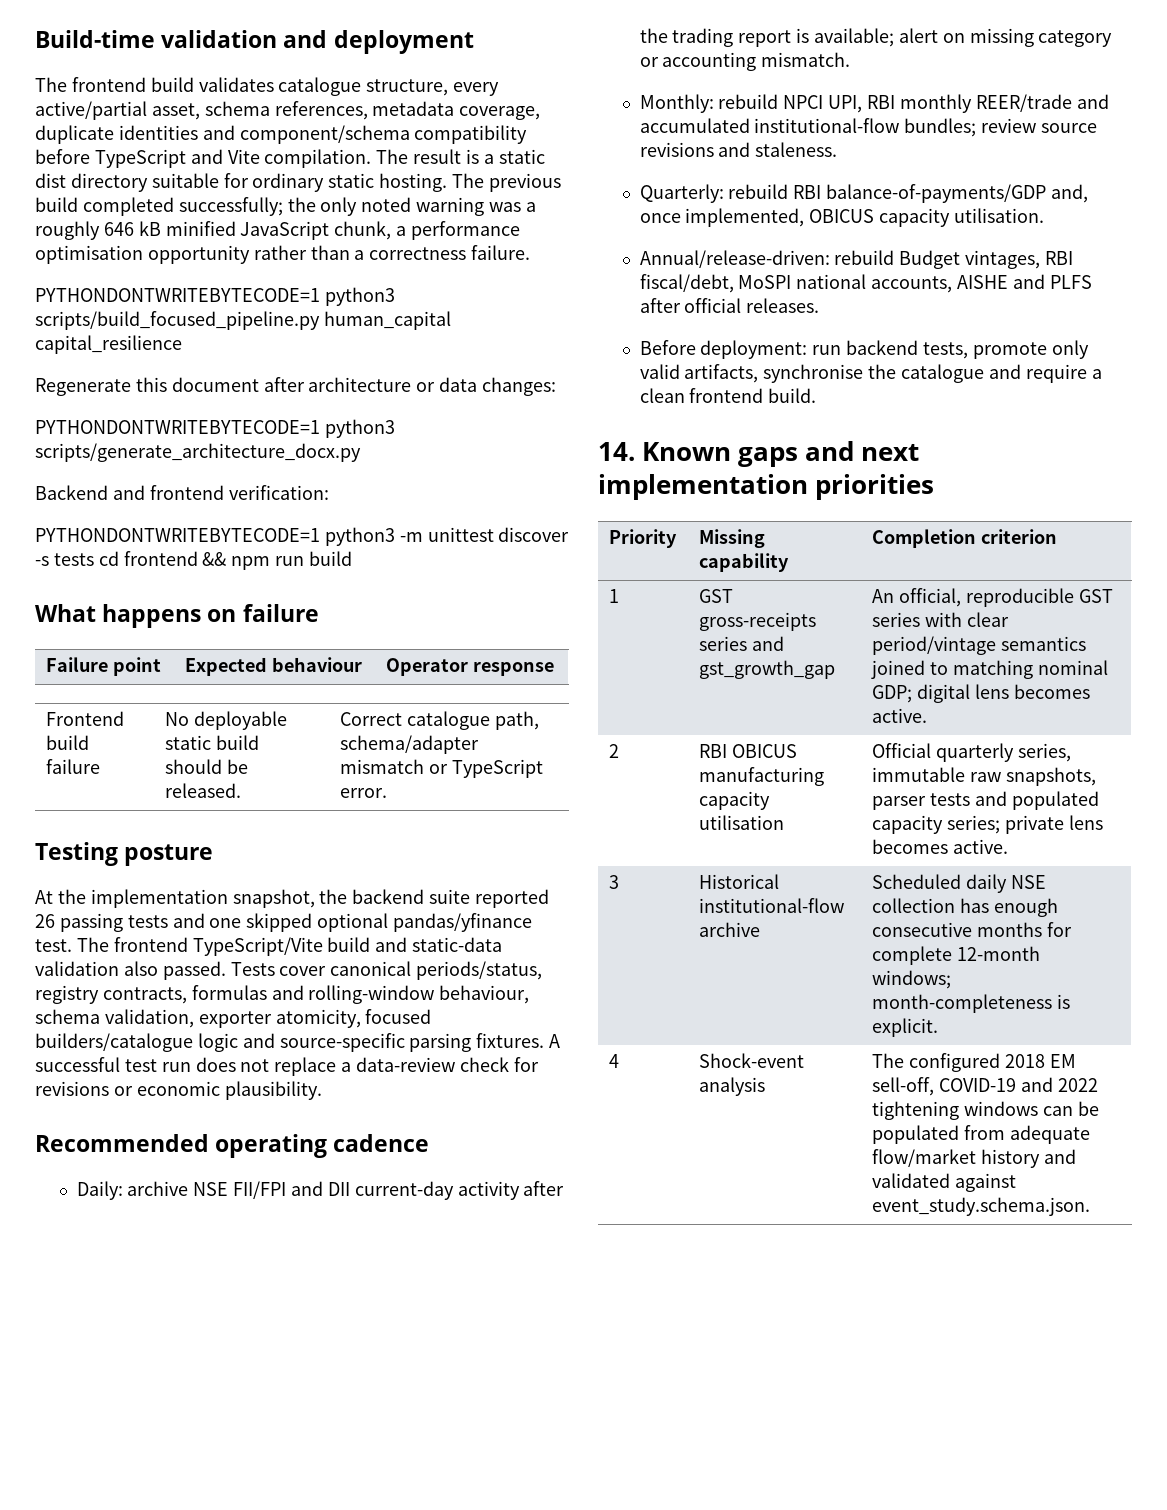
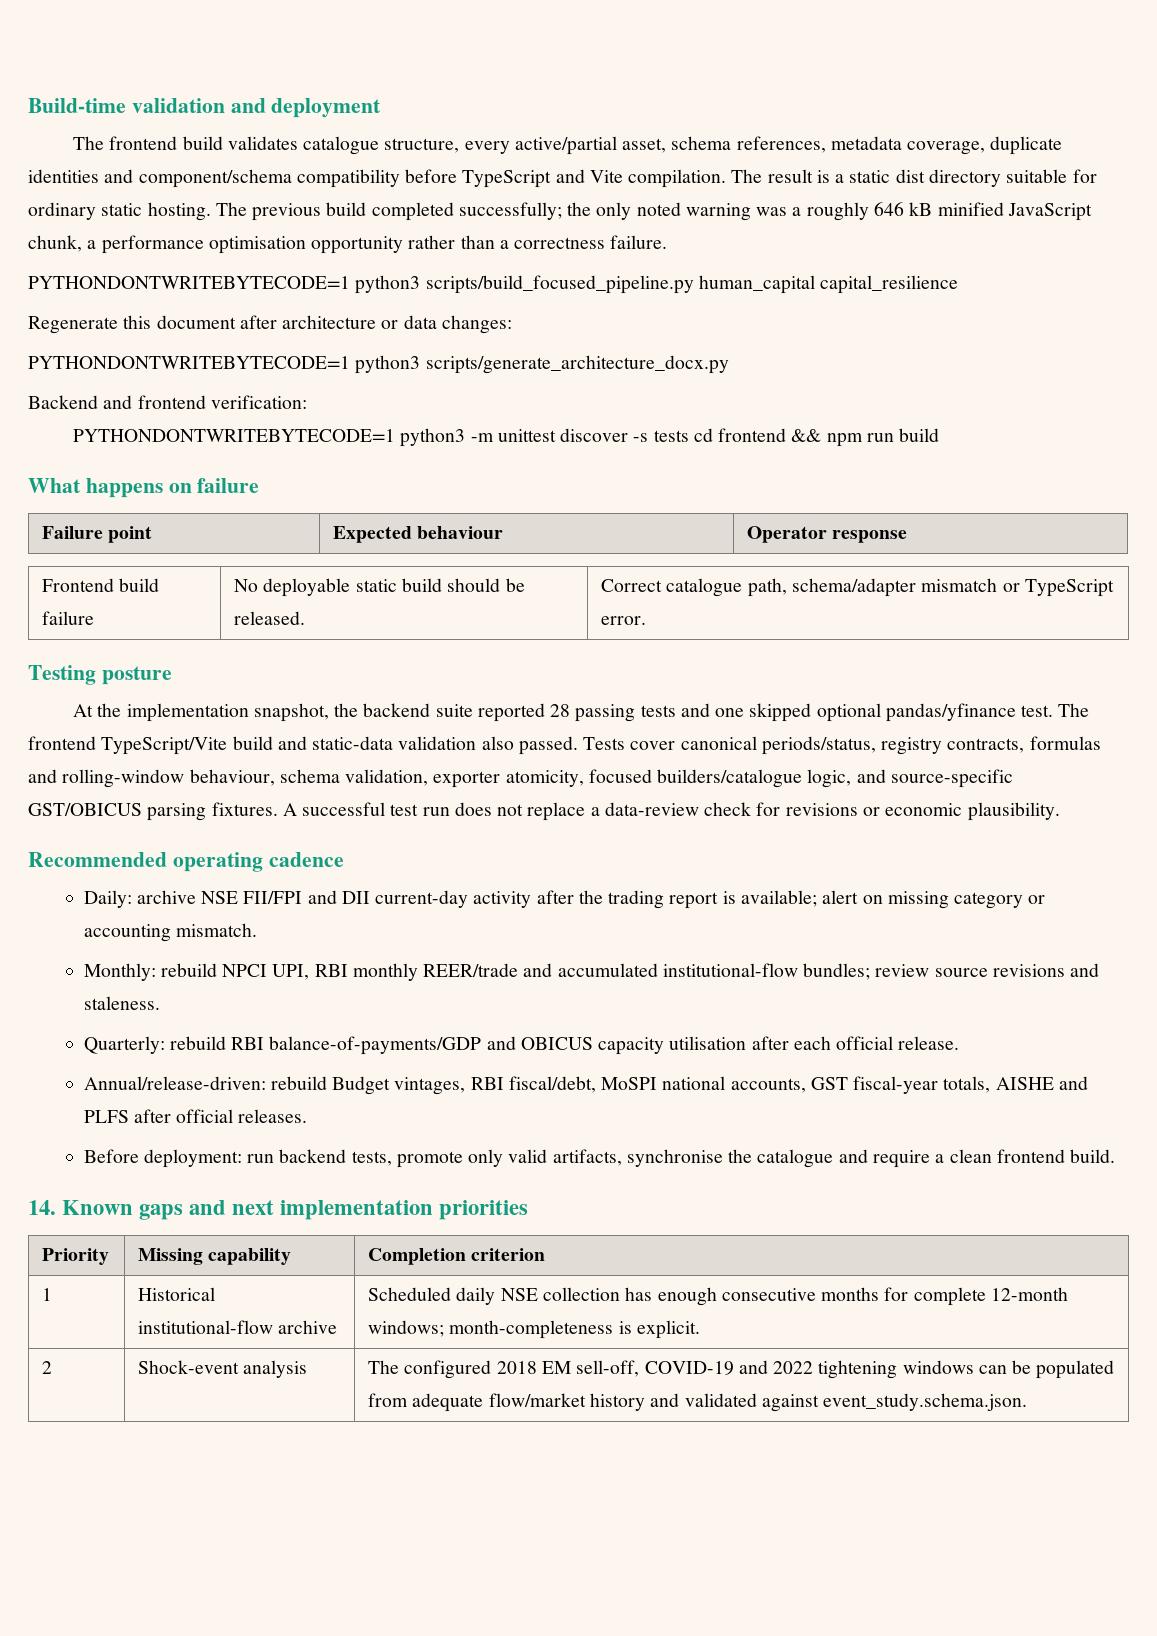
- At the implementation snapshot, the backend suite reported 26 passing tests and one skipped optional pandas/yfinance test.
+ At the implementation snapshot, the backend suite reported 28 passing tests and one skipped optional pandas/yfinance test.
- Tests cover canonical periods/status, registry contracts, formulas and rolling-window behaviour, schema validation, exporter atomicity, focused builders/catalogue logic and source-specific parsing fixtures.
+ Tests cover canonical periods/status, registry contracts, formulas and rolling-window behaviour, schema validation, exporter atomicity, focused builders/catalogue logic, and source-specific GST/OBICUS parsing fixtures.
- Quarterly: rebuild RBI balance-of-payments/GDP and, once implemented, OBICUS capacity utilisation.
+ Quarterly: rebuild RBI balance-of-payments/GDP and OBICUS capacity utilisation after each official release.
- Annual/release-driven: rebuild Budget vintages, RBI fiscal/debt, MoSPI national accounts, AISHE and PLFS after official releases.
+ Annual/release-driven: rebuild Budget vintages, RBI fiscal/debt, MoSPI national accounts, GST fiscal-year totals, AISHE and PLFS after official releases.
- 1 | GST gross-receipts series and gst_growth_gap | An official, reproducible GST series with clear period/vintage semantics joined to matching nominal GDP; digital lens becomes active.
- 2 | RBI OBICUS manufacturing capacity utilisation | Official quarterly series, immutable raw snapshots, parser tests and populated capacity series; private lens becomes active.
- 3 | Historical institutional-flow archive | Scheduled daily NSE collection has enough consecutive months for complete 12-month windows; month-completeness is explicit.
+ 1 | Historical institutional-flow archive | Scheduled daily NSE collection has enough consecutive months for complete 12-month windows; month-completeness is explicit.
- 4 | Shock-event analysis | The configured 2018 EM sell-off, COVID-19 and 2022 tightening windows can be populated from adequate flow/market history and validated against event_study.schema.json.
+ 2 | Shock-event analysis | The configured 2018 EM sell-off, COVID-19 and 2022 tightening windows can be populated from adequate flow/market history and validated against event_study.schema.json.

